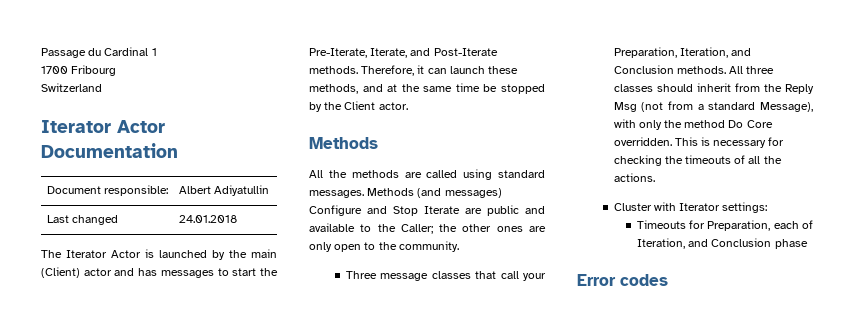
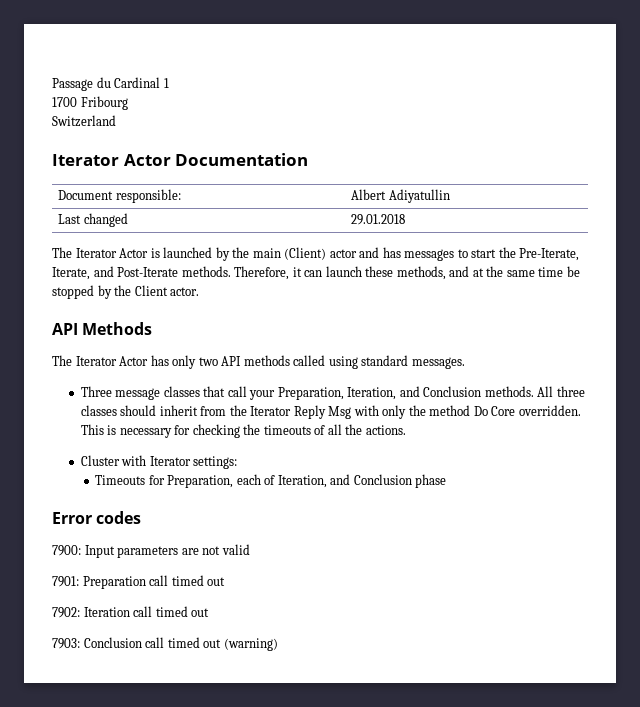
- Last changed | 24.01.2018
+ Last changed | 29.01.2018
  Therefore, it can launch these methods, and at the same time be stopped by the Client actor.
- Methods
+ API Methods
- All the methods are called using standard messages. Methods (and messages) Configure and Stop Iterate are public and available to the Caller; the other ones are only open to the community.
+ The Iterator Actor has only two API methods called using standard messages.
- All three classes should inherit from the Reply Msg (not from a standard Message), with only the method Do Core overridden.
+ All three classes should inherit from the Iterator Reply Msg with only the method Do Core overridden.
+ 7900: Input parameters are not valid
+ 7901: Preparation call timed out
+ 7902: Iteration call timed out
+ 7903: Conclusion call timed out (warning)

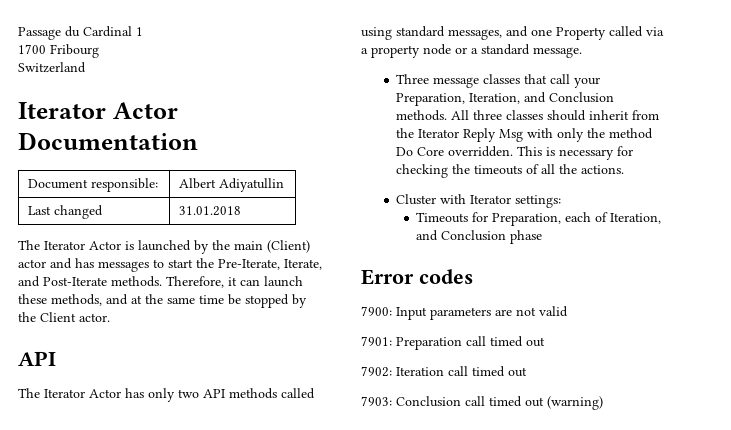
- Last changed | 29.01.2018
+ Last changed | 31.01.2018
  Therefore, it can launch these methods, and at the same time be stopped by the Client actor.
- API Methods
+ API
- The Iterator Actor has only two API methods called using standard messages.
+ The Iterator Actor has only two API methods called using standard messages, and one Property called via a property node or a standard message.

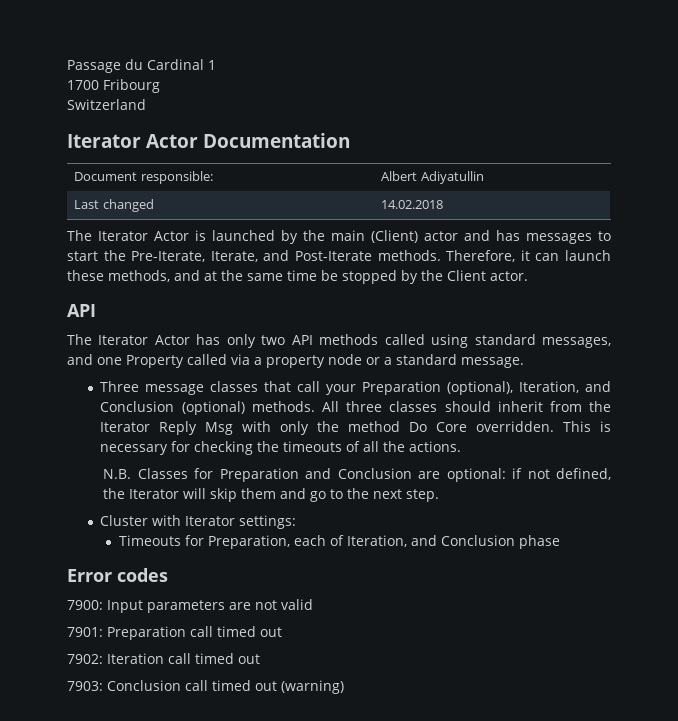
- Last changed | 31.01.2018
+ Last changed | 14.02.2018
- Three message classes that call your Preparation, Iteration, and Conclusion methods.
+ Three message classes that call your Preparation (optional), Iteration, and Conclusion (optional) methods.
+ N.B. Classes for Preparation and Conclusion are optional: if not defined, the Iterator will skip them and go to the next step.

